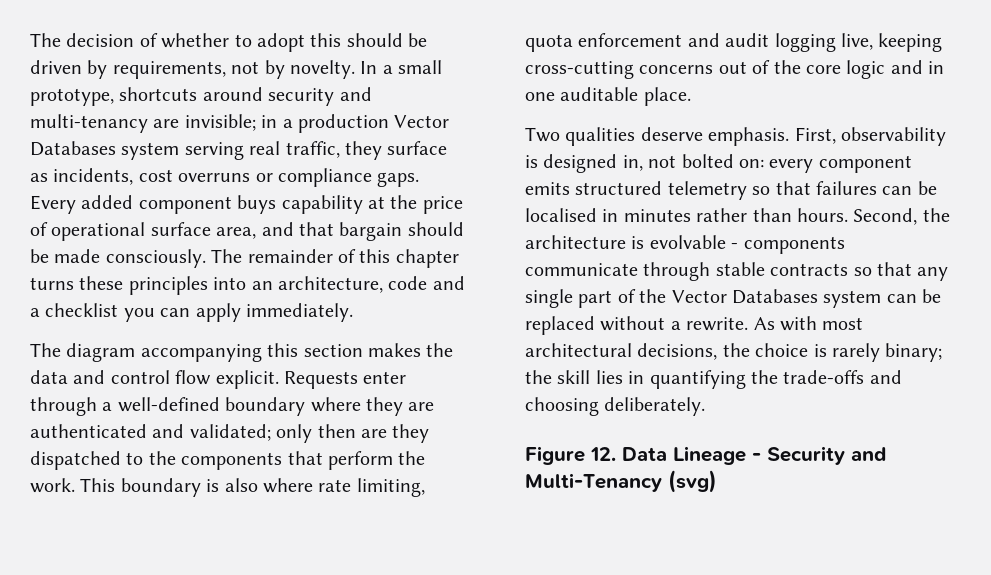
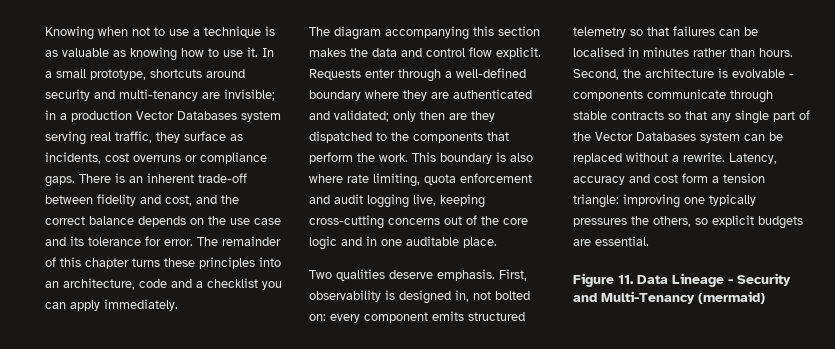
- The decision of whether to adopt this should be driven by requirements, not by novelty.
+ Knowing when not to use a technique is as valuable as knowing how to use it.
- Every added component buys capability at the price of operational surface area, and that bargain should be made consciously.
+ There is an inherent trade-off between fidelity and cost, and the correct balance depends on the use case and its tolerance for error.
- As with most architectural decisions, the choice is rarely binary; the skill lies in quantifying the trade-offs and choosing deliberately.
+ Latency, accuracy and cost form a tension triangle: improving one typically pressures the others, so explicit budgets are essential.
- Figure 12. Data Lineage - Security and Multi-Tenancy (svg)
+ Figure 11. Data Lineage - Security and Multi-Tenancy (mermaid)

